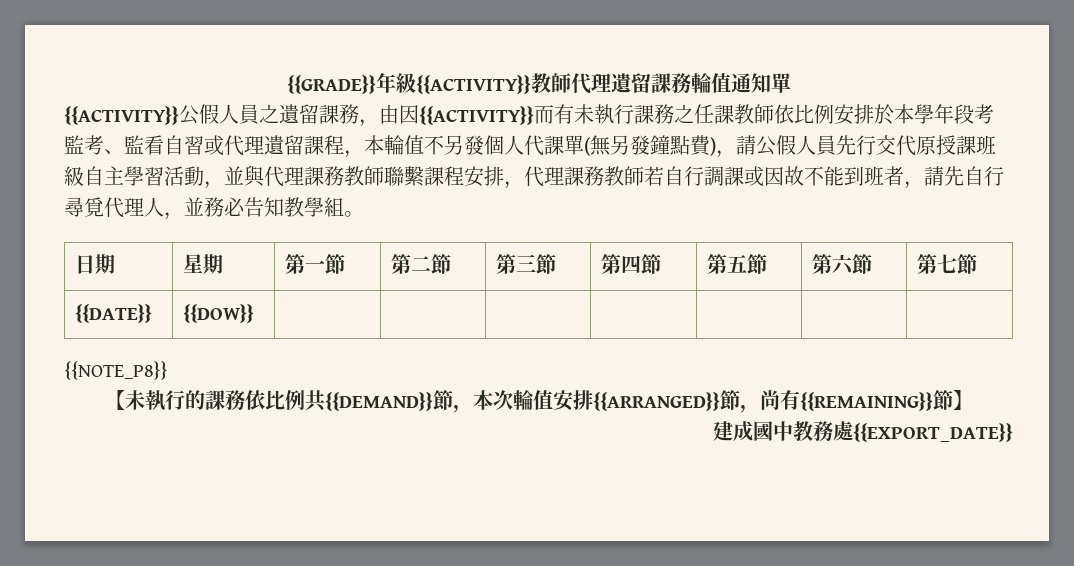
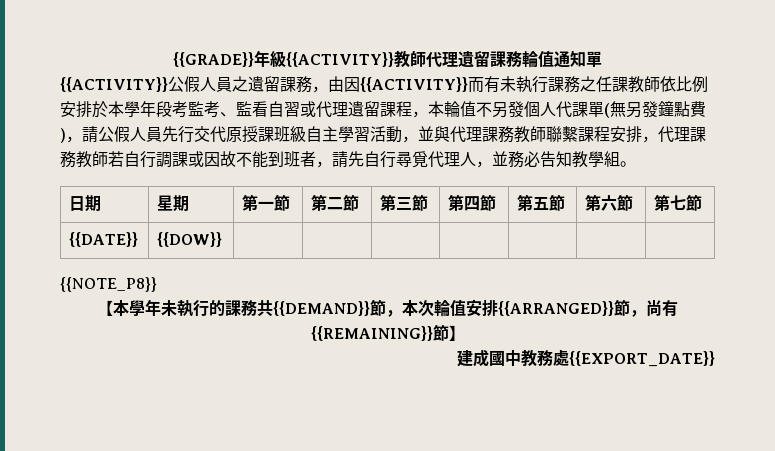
- 【未執行的課務依比例共{{DEMAND}}節，本次輪值安排{{ARRANGED}}節，尚有{{REMAINING}}節】
+ 【本學年未執行的課務共{{DEMAND}}節，本次輪值安排{{ARRANGED}}節，尚有{{REMAINING}}節】

